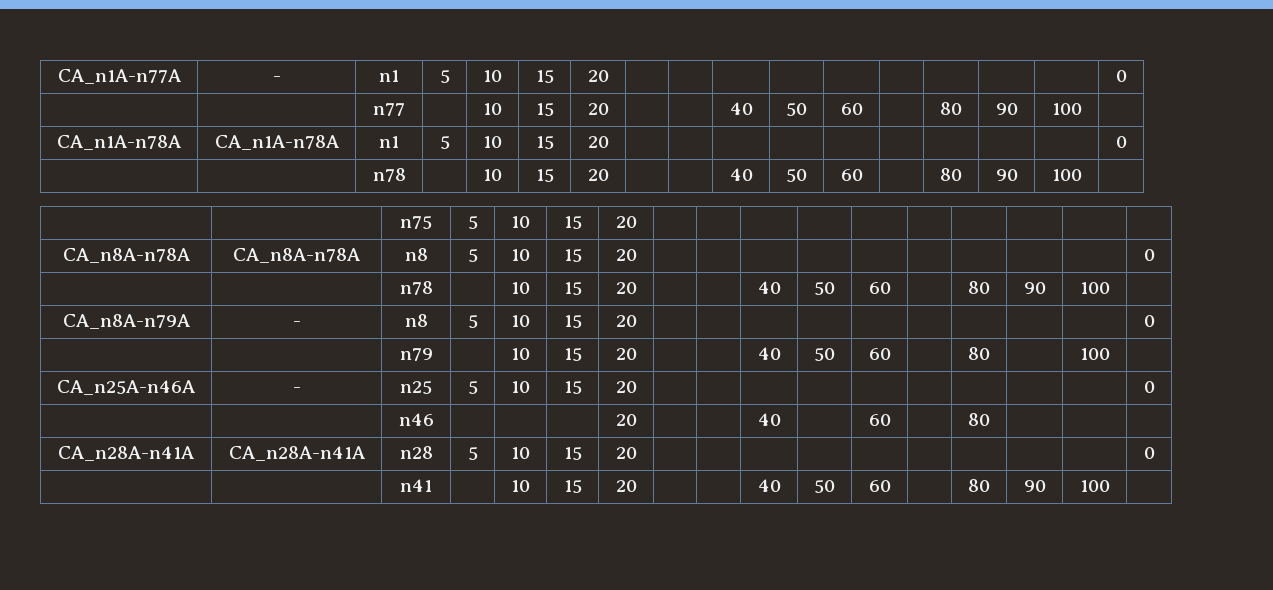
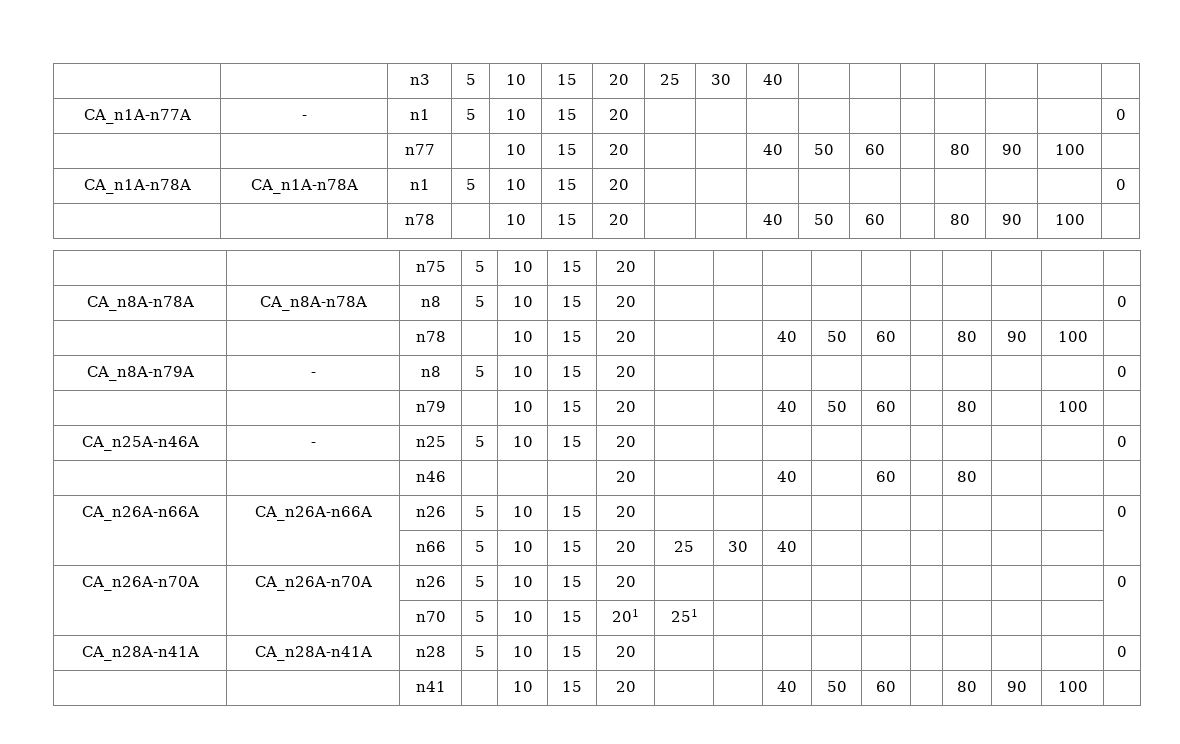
+ | | n3 | 5 | 10 | 15 | 20 | 25 | 30 | 40 | | | | | | |
+ CA_n26A-n66A | CA_n26A-n66A | n26 | 5 | 10 | 15 | 20 | | | | | | | | | | 0
+ | | n66 | 5 | 10 | 15 | 20 | 25 | 30 | 40 | | | | | | |
+ CA_n26A-n70A | CA_n26A-n70A | n26 | 5 | 10 | 15 | 20 | | | | | | | | | | 0
+ | | n70 | 5 | 10 | 15 | 201 | 251 | | | | | | | | |

